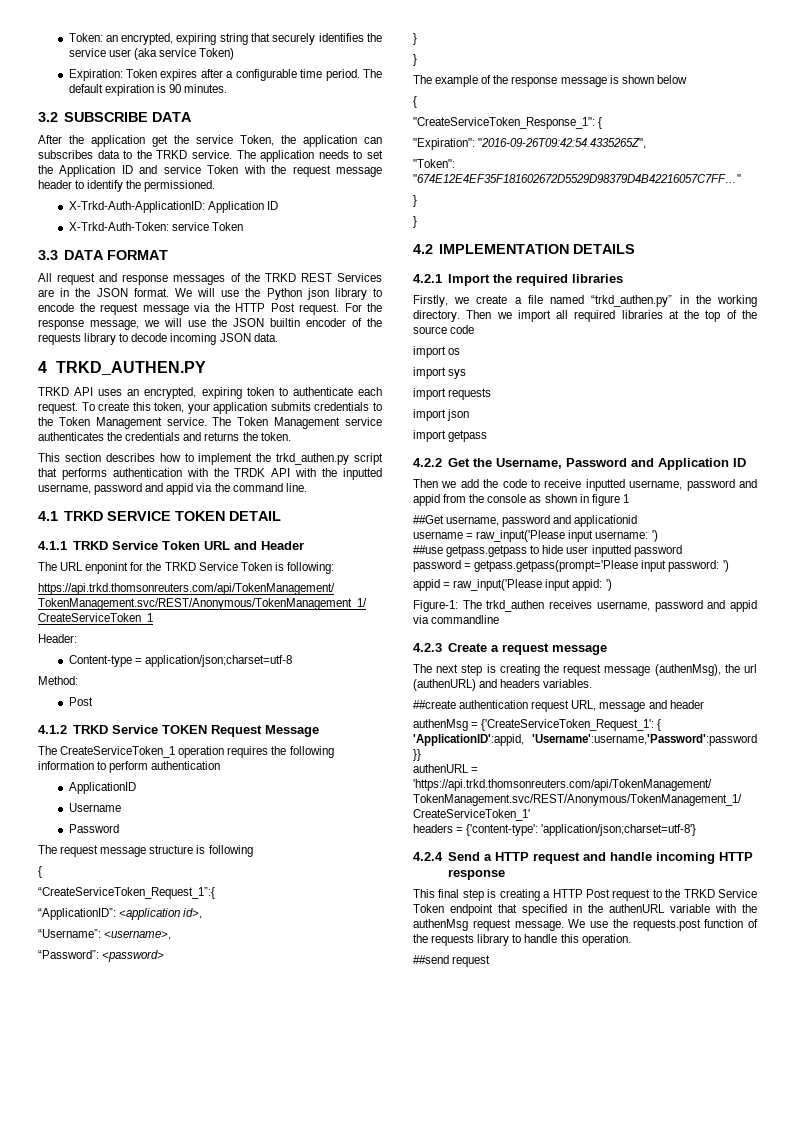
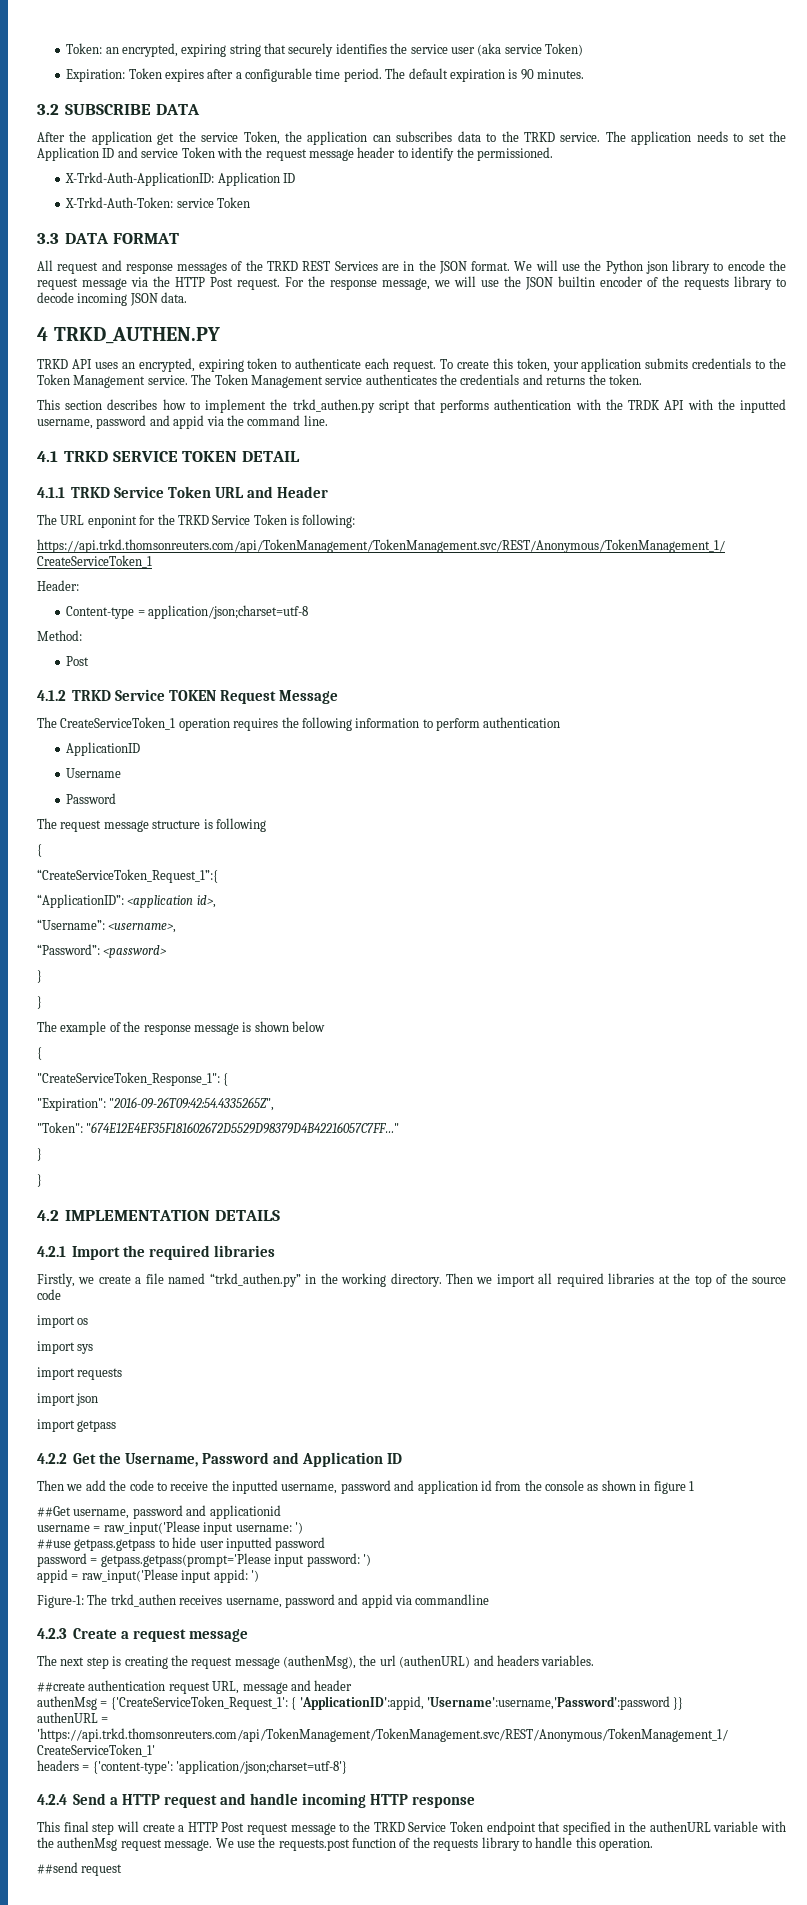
- Then we add the code to receive inputted username, password and appid from the console as shown in figure 1
+ Then we add the code to receive the inputted username, password and application id from the console as shown in figure 1
- This final step is creating a HTTP Post request to the TRKD Service Token endpoint that specified in the authenURL variable with the authenMsg request message.
+ This final step will create a HTTP Post request message to the TRKD Service Token endpoint that specified in the authenURL variable with the authenMsg request message.

